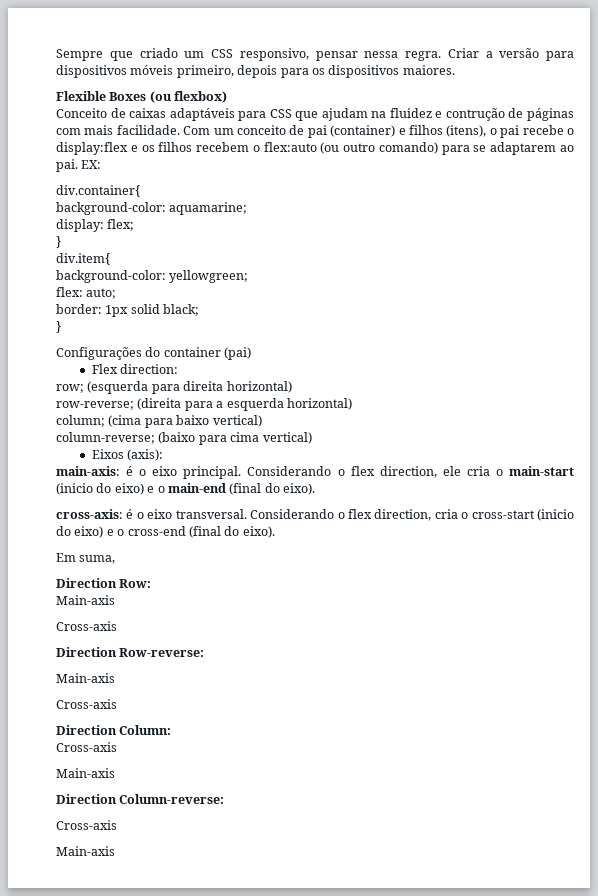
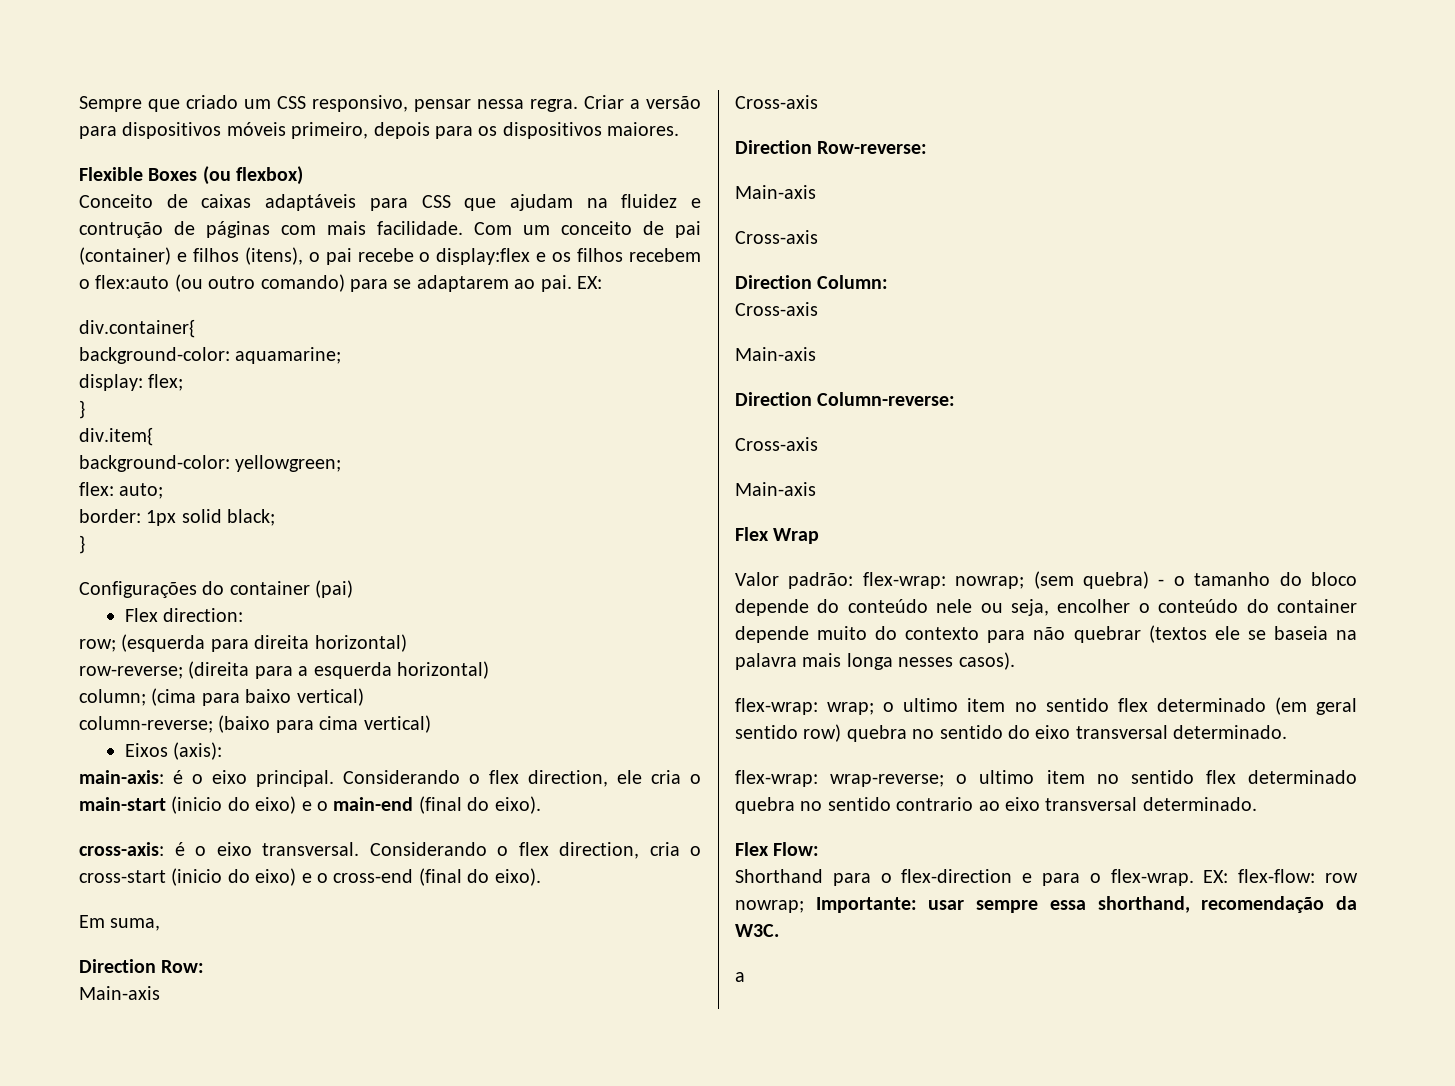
+ Flex Wrap
+ Valor padrão: flex-wrap: nowrap; (sem quebra) - o tamanho do bloco depende do conteúdo nele ou seja, encolher o conteúdo do container depende muito do contexto para não quebrar (textos ele se baseia na palavra mais longa nesses casos).
+ flex-wrap: wrap; o ultimo item no sentido flex determinado (em geral sentido row) quebra no sentido do eixo transversal determinado.
+ flex-wrap: wrap-reverse; o ultimo item no sentido flex determinado quebra no sentido contrario ao eixo transversal determinado.
+ Flex Flow:
+ Shorthand para o flex-direction e para o flex-wrap. EX: flex-flow: row nowrap; Importante: usar sempre essa shorthand, recomendação da W3C.
+ a

